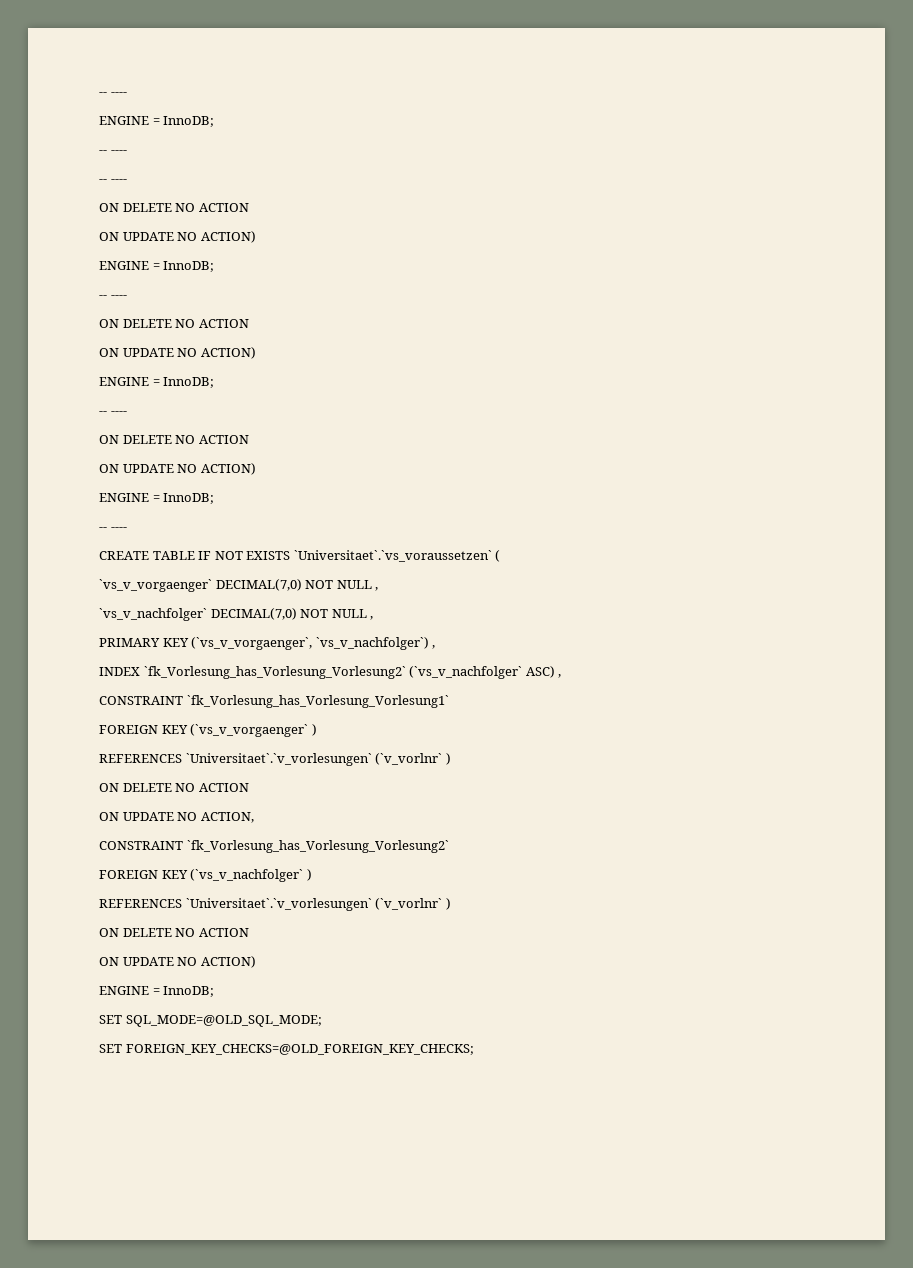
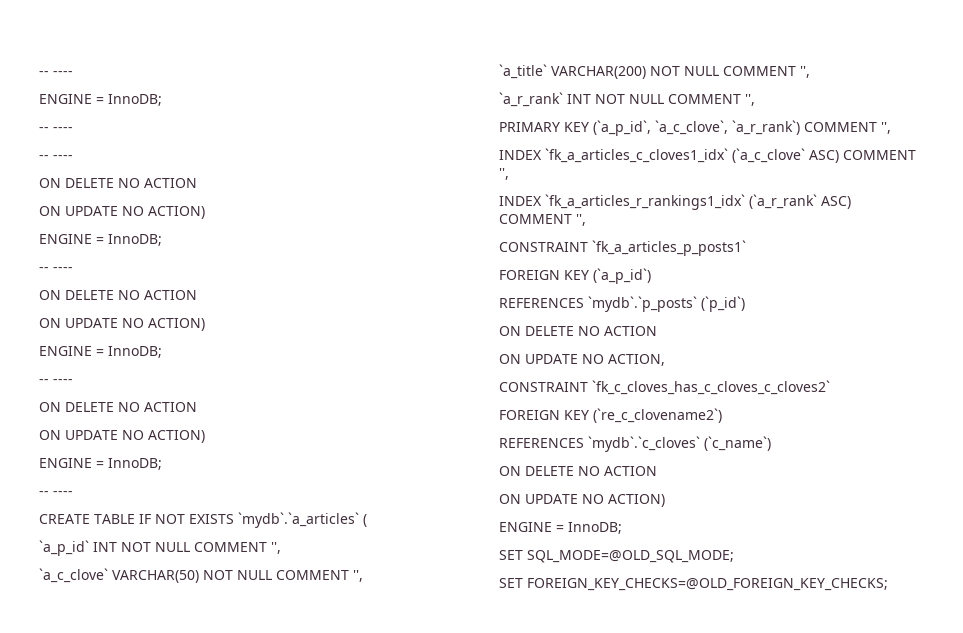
- CREATE TABLE IF NOT EXISTS `Universitaet`.`vs_voraussetzen` (
+ CREATE TABLE IF NOT EXISTS `mydb`.`a_articles` (
- `vs_v_vorgaenger` DECIMAL(7,0) NOT NULL ,
- `vs_v_nachfolger` DECIMAL(7,0) NOT NULL ,
- PRIMARY KEY (`vs_v_vorgaenger`, `vs_v_nachfolger`) ,
- INDEX `fk_Vorlesung_has_Vorlesung_Vorlesung2` (`vs_v_nachfolger` ASC) ,
- CONSTRAINT `fk_Vorlesung_has_Vorlesung_Vorlesung1`
- FOREIGN KEY (`vs_v_vorgaenger` )
- REFERENCES `Universitaet`.`v_vorlesungen` (`v_vorlnr` )
+ `a_p_id` INT NOT NULL COMMENT '',
+ `a_c_clove` VARCHAR(50) NOT NULL COMMENT '',
+ `a_title` VARCHAR(200) NOT NULL COMMENT '',
+ `a_r_rank` INT NOT NULL COMMENT '',
+ PRIMARY KEY (`a_p_id`, `a_c_clove`, `a_r_rank`) COMMENT '',
+ INDEX `fk_a_articles_c_cloves1_idx` (`a_c_clove` ASC) COMMENT '',
+ INDEX `fk_a_articles_r_rankings1_idx` (`a_r_rank` ASC) COMMENT '',
+ CONSTRAINT `fk_a_articles_p_posts1`
+ FOREIGN KEY (`a_p_id`)
+ REFERENCES `mydb`.`p_posts` (`p_id`)
- CONSTRAINT `fk_Vorlesung_has_Vorlesung_Vorlesung2`
- FOREIGN KEY (`vs_v_nachfolger` )
- REFERENCES `Universitaet`.`v_vorlesungen` (`v_vorlnr` )
+ CONSTRAINT `fk_c_cloves_has_c_cloves_c_cloves2`
+ FOREIGN KEY (`re_c_clovename2`)
+ REFERENCES `mydb`.`c_cloves` (`c_name`)

